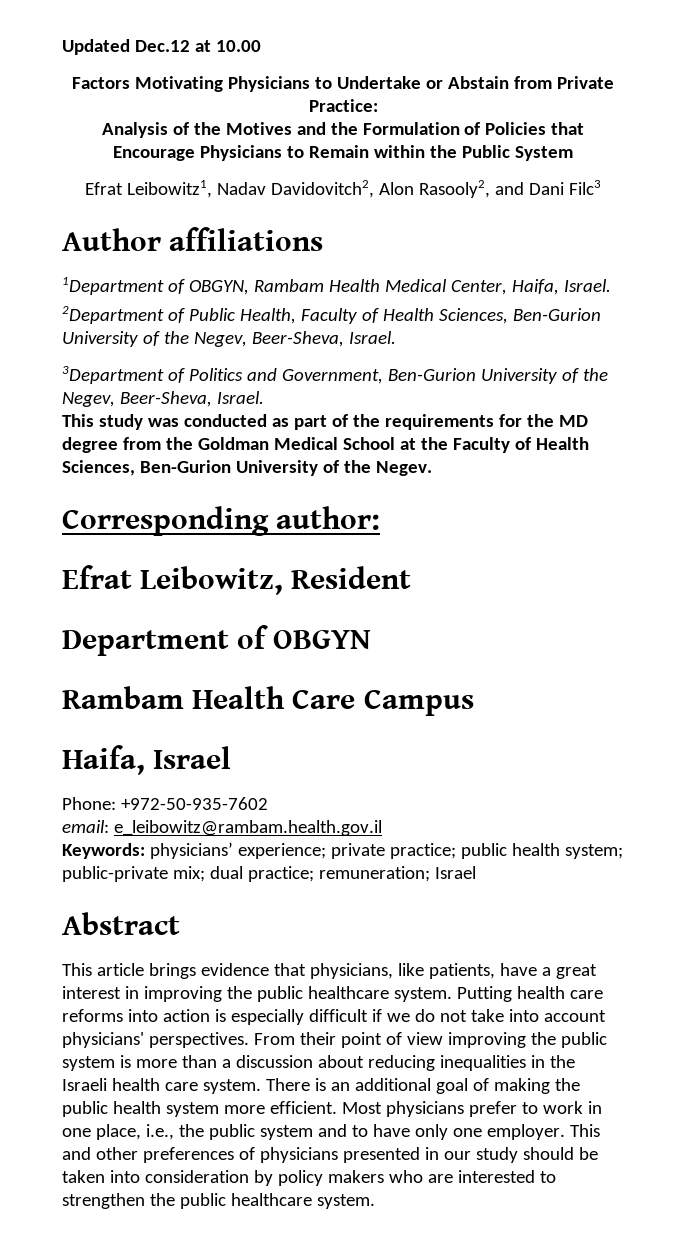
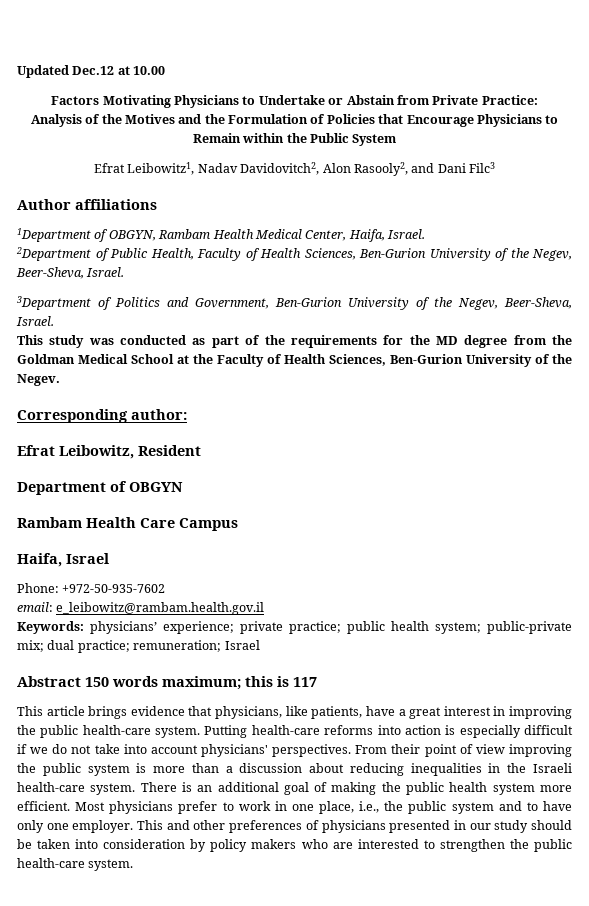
- Abstract
+ Abstract 150 words maximum; this is 117
- This article brings evidence that physicians, like patients, have a great interest in improving the public healthcare system.
+ This article brings evidence that physicians, like patients, have a great interest in improving the public health-care system.
- Putting health care reforms into action is especially difficult if we do not take into account physicians' perspectives.
+ Putting health-care reforms into action is especially difficult if we do not take into account physicians' perspectives.
- From their point of view improving the public system is more than a discussion about reducing inequalities in the Israeli health care system.
+ From their point of view improving the public system is more than a discussion about reducing inequalities in the Israeli health-care system.
- This and other preferences of physicians presented in our study should be taken into consideration by policy makers who are interested to strengthen the public healthcare system.
+ This and other preferences of physicians presented in our study should be taken into consideration by policy makers who are interested to strengthen the public health-care system.

